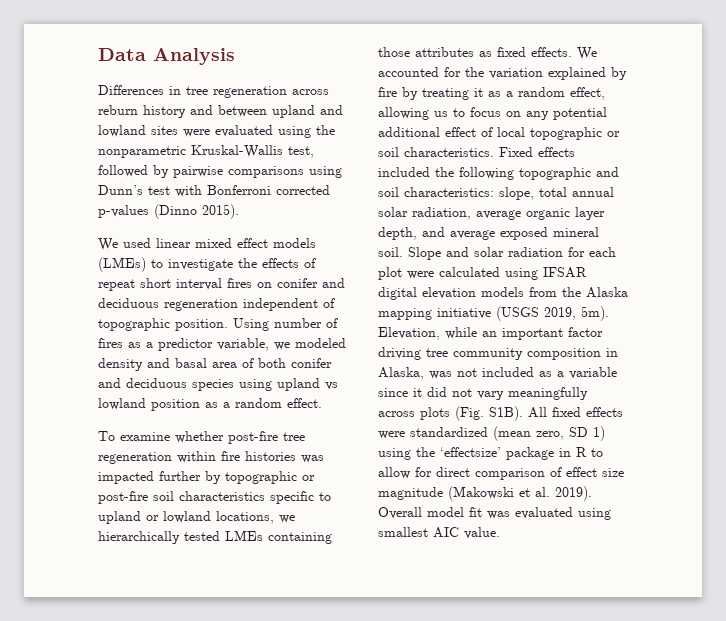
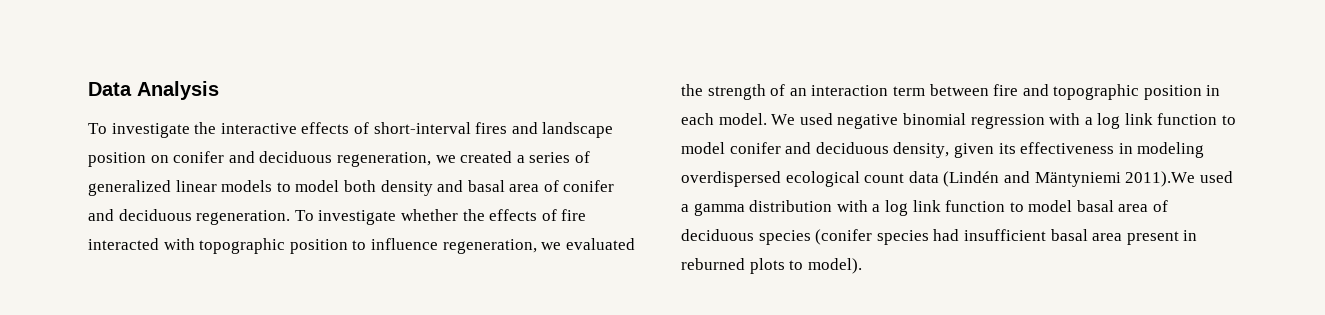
- Differences in tree regeneration across reburn history and between upland and lowland sites were evaluated using the nonparametric Kruskal-Wallis test, followed by pairwise comparisons using Dunn’s test with Bonferroni corrected p-values (Dinno 2015).
- We used linear mixed effect models (LMEs) to investigate the effects of repeat short interval fires on conifer and deciduous regeneration independent of topographic position. Using number of fires as a predictor variable, we modeled density and basal area of both conifer and deciduous species using upland vs lowland position as a random effect.
- To examine whether post-fire tree regeneration within fire histories was impacted further by topographic or post-fire soil characteristics specific to upland or lowland locations, we hierarchically tested LMEs containing those attributes as fixed effects. We accounted for the variation explained by fire by treating it as a random effect, allowing us to focus on any potential additional effect of local topographic or soil characteristics. Fixed effects included the following topographic and soil characteristics: slope, total annual solar radiation, average organic layer depth, and average exposed mineral soil. Slope and solar radiation for each plot were calculated using IFSAR digital elevation models from the Alaska mapping initiative (USGS 2019, 5m). Elevation, while an important factor driving tree community composition in Alaska, was not included as a variable since it did not vary meaningfully across plots (Fig. S1B). All fixed effects were standardized (mean zero, SD 1) using the ‘effectsize’ package in R to allow for direct comparison of effect size magnitude (Makowski et al. 2019). Overall model fit was evaluated using smallest AIC value.
+ To investigate the interactive effects of short-interval fires and landscape position on conifer and deciduous regeneration, we created a series of generalized linear models to model both density and basal area of conifer and deciduous regeneration. To investigate whether the effects of fire interacted with topographic position to influence regeneration, we evaluated the strength of an interaction term between fire and topographic position in each model. We used negative binomial regression with a log link function to model conifer and deciduous density, given its effectiveness in modeling overdispersed ecological count data (Lindén and Mäntyniemi 2011).We used a gamma distribution with a log link function to model basal area of deciduous species (conifer species had insufficient basal area present in reburned plots to model).

